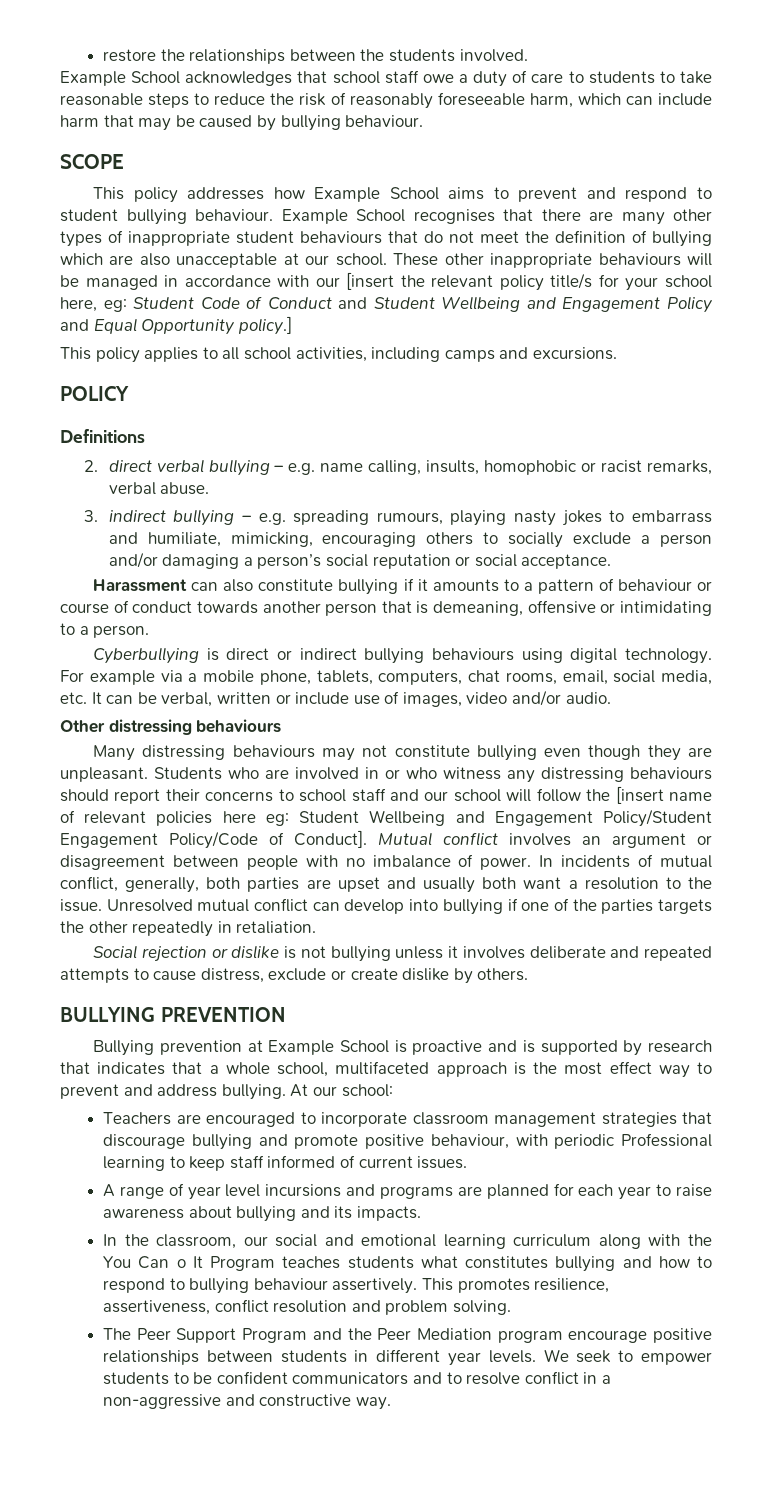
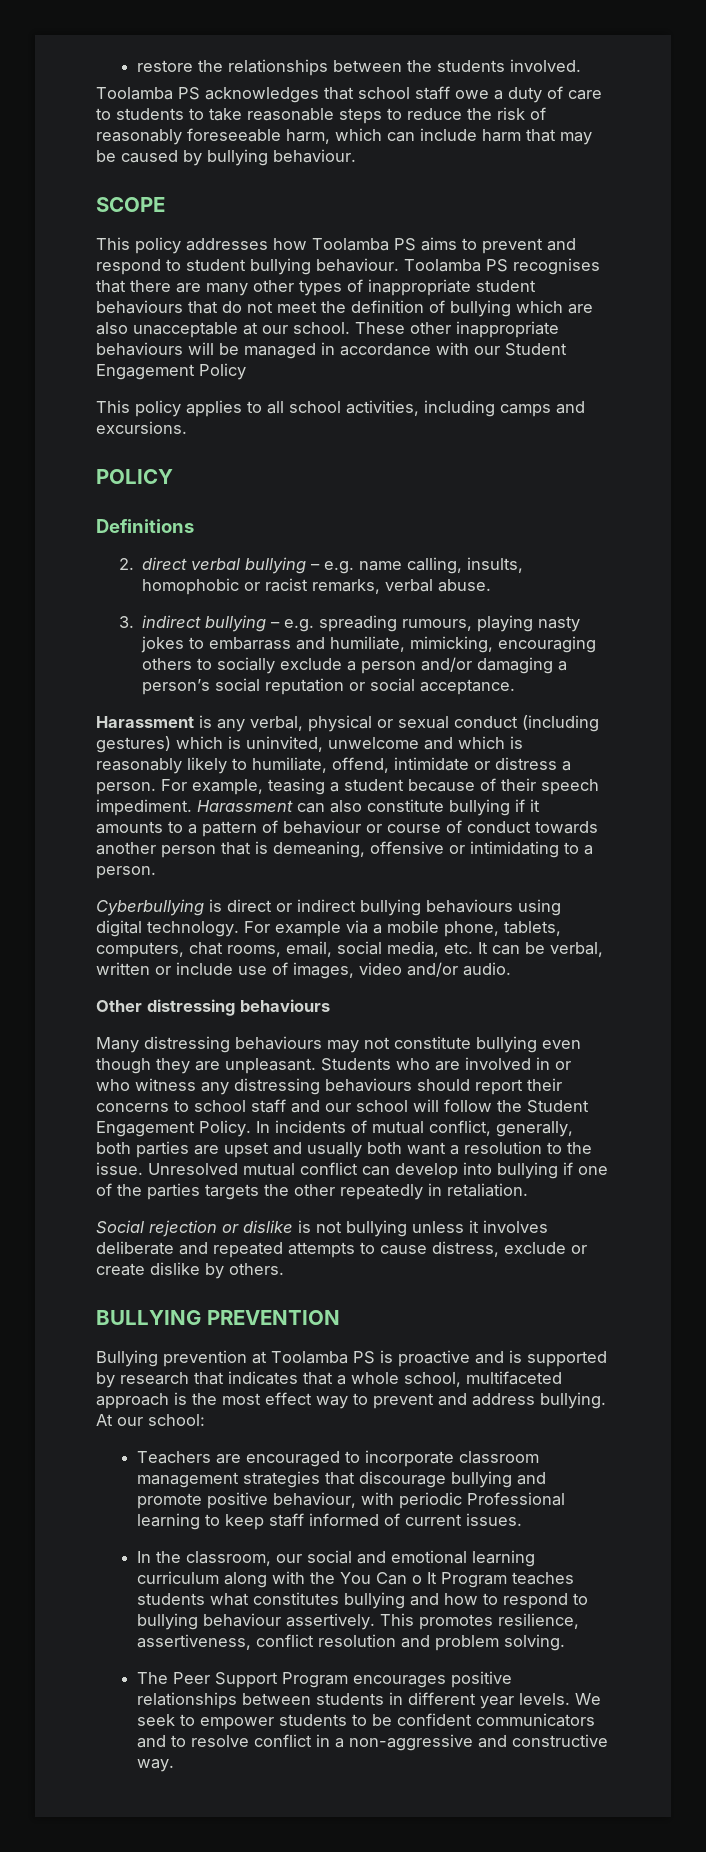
- Example School acknowledges that school staff owe a duty of care to students to take reasonable steps to reduce the risk of reasonably foreseeable harm, which can include harm that may be caused by bullying behaviour.
+ Toolamba PS acknowledges that school staff owe a duty of care to students to take reasonable steps to reduce the risk of reasonably foreseeable harm, which can include harm that may be caused by bullying behaviour.
- This policy addresses how Example School aims to prevent and respond to student bullying behaviour.
+ This policy addresses how Toolamba PS aims to prevent and respond to student bullying behaviour.
- Example School recognises that there are many other types of inappropriate student behaviours that do not meet the definition of bullying which are also unacceptable at our school.
+ Toolamba PS recognises that there are many other types of inappropriate student behaviours that do not meet the definition of bullying which are also unacceptable at our school.
- These other inappropriate behaviours will be managed in accordance with our [insert the relevant policy title/s for your school here, eg: Student Code of Conduct and Student Wellbeing and Engagement Policy and Equal Opportunity policy.]
+ These other inappropriate behaviours will be managed in accordance with our Student Engagement Policy
- Harassment can also constitute bullying if it amounts to a pattern of behaviour or course of conduct towards another person that is demeaning, offensive or intimidating to a person.
+ Harassment is any verbal, physical or sexual conduct (including gestures) which is uninvited, unwelcome and which is reasonably likely to humiliate, offend, intimidate or distress a person. For example, teasing a student because of their speech impediment. Harassment can also constitute bullying if it amounts to a pattern of behaviour or course of conduct towards another person that is demeaning, offensive or intimidating to a person.
- Students who are involved in or who witness any distressing behaviours should report their concerns to school staff and our school will follow the [insert name of relevant policies here eg: Student Wellbeing and Engagement Policy/Student Engagement Policy/Code of Conduct]. Mutual conflict involves an argument or disagreement between people with no imbalance of power.
+ Students who are involved in or who witness any distressing behaviours should report their concerns to school staff and our school will follow the Student Engagement Policy.
- Bullying prevention at Example School is proactive and is supported by research that indicates that a whole school, multifaceted approach is the most effect way to prevent and address bullying.
+ Bullying prevention at Toolamba PS is proactive and is supported by research that indicates that a whole school, multifaceted approach is the most effect way to prevent and address bullying.
- A range of year level incursions and programs are planned for each year to raise awareness about bullying and its impacts.
- The Peer Support Program and the Peer Mediation program encourage positive relationships between students in different year levels.
+ The Peer Support Program encourages positive relationships between students in different year levels.

